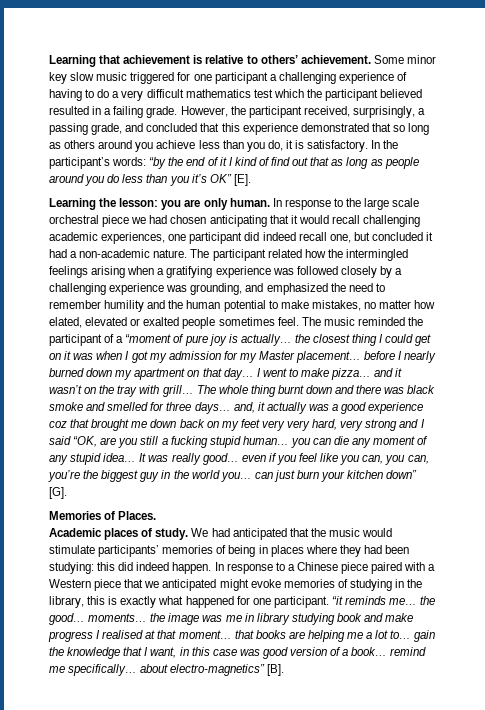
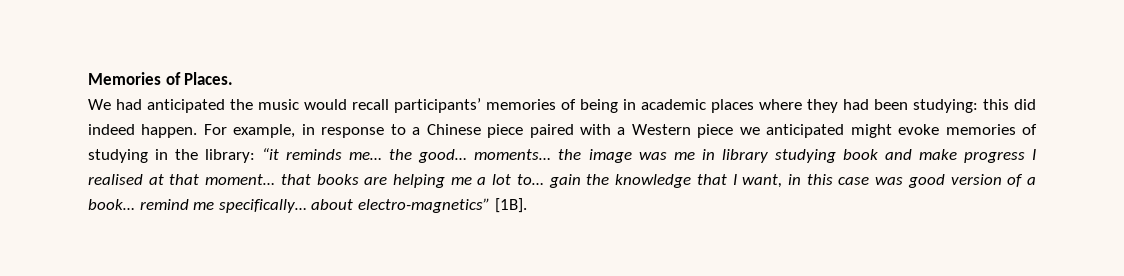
- Learning that achievement is relative to others’ achievement. Some minor key slow music triggered for one participant a challenging experience of having to do a very difficult mathematics test which the participant believed resulted in a failing grade. However, the participant received, surprisingly, a passing grade, and concluded that this experience demonstrated that so long as others around you achieve less than you do, it is satisfactory. In the participant’s words: “by the end of it I kind of find out that as long as people around you do less than you it’s OK” [E].
- Learning the lesson: you are only human. In response to the large scale orchestral piece we had chosen anticipating that it would recall challenging academic experiences, one participant did indeed recall one, but concluded it had a non-academic nature. The participant related how the intermingled feelings arising when a gratifying experience was followed closely by a challenging experience was grounding, and emphasized the need to remember humility and the human potential to make mistakes, no matter how elated, elevated or exalted people sometimes feel. The music reminded the participant of a “moment of pure joy is actually… the closest thing I could get on it was when I got my admission for my Master placement… before I nearly burned down my apartment on that day… I went to make pizza… and it wasn’t on the tray with grill… The whole thing burnt down and there was black smoke and smelled for three days… and, it actually was a good experience coz that brought me down back on my feet very very hard, very strong and I said “OK, are you still a fucking stupid human… you can die any moment of any stupid idea… It was really good… even if you feel like you can, you can, you’re the biggest guy in the world you… can just burn your kitchen down” [G].
- Academic places of study. We had anticipated that the music would stimulate participants’ memories of being in places where they had been studying: this did indeed happen.
+ We had anticipated the music would recall participants’ memories of being in academic places where they had been studying: this did indeed happen.
- In response to a Chinese piece paired with a Western piece that we anticipated might evoke memories of studying in the library, this is exactly what happened for one participant.
+ For example, in response to a Chinese piece paired with a Western piece we anticipated might evoke memories of studying in the library:
- “it reminds me… the good… moments… the image was me in library studying book and make progress I realised at that moment… that books are helping me a lot to… gain the knowledge that I want, in this case was good version of a book… remind me specifically… about electro-magnetics” [B].
+ “it reminds me… the good… moments… the image was me in library studying book and make progress I realised at that moment… that books are helping me a lot to… gain the knowledge that I want, in this case was good version of a book… remind me specifically… about electro-magnetics” [1B].

